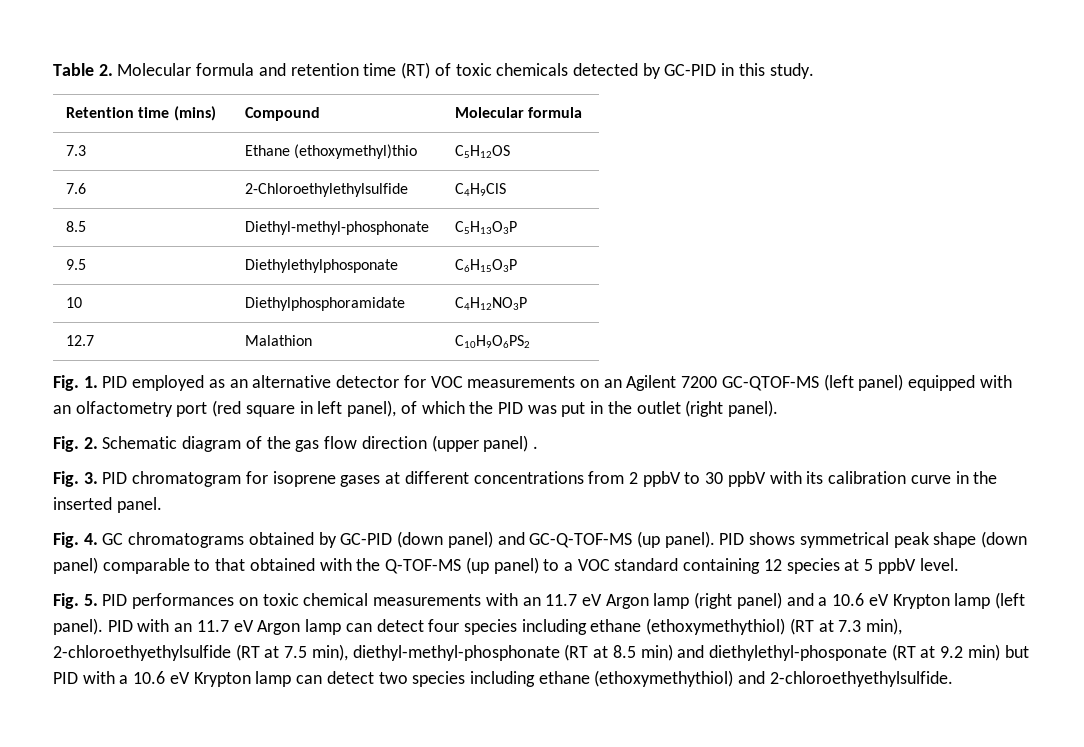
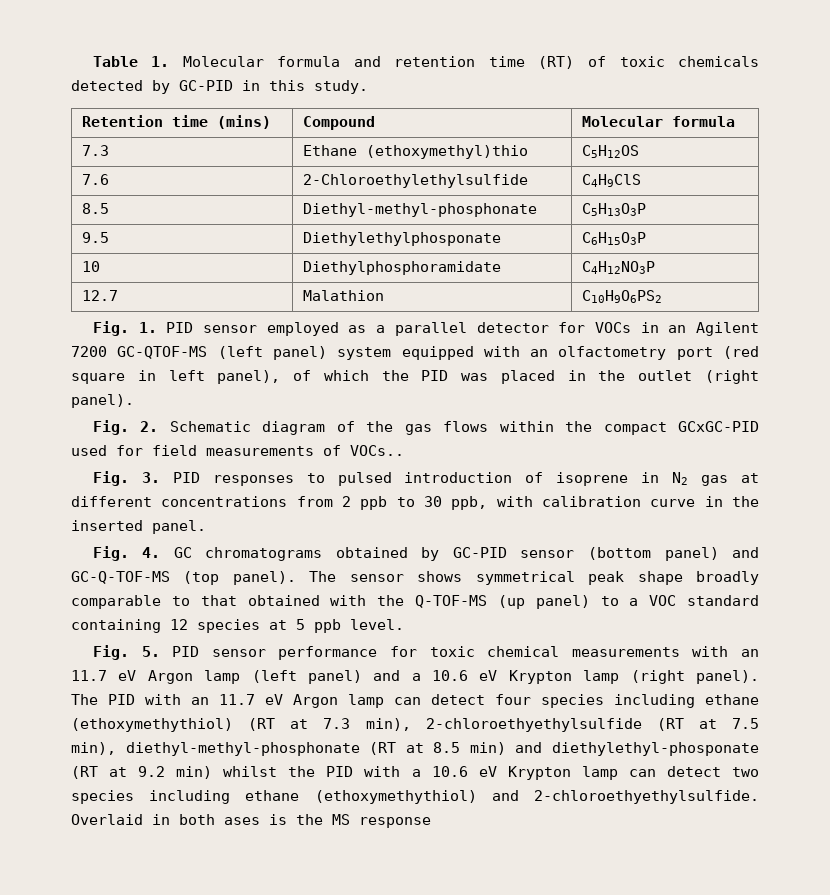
- Table 2. Molecular formula and retention time (RT) of toxic chemicals detected by GC-PID in this study.
+ Table 1. Molecular formula and retention time (RT) of toxic chemicals detected by GC-PID in this study.
- Fig. 1. PID employed as an alternative detector for VOC measurements on an Agilent 7200 GC-QTOF-MS (left panel) equipped with an olfactometry port (red square in left panel), of which the PID was put in the outlet (right panel).
+ Fig. 1. PID sensor employed as a parallel detector for VOCs in an Agilent 7200 GC-QTOF-MS (left panel) system equipped with an olfactometry port (red square in left panel), of which the PID was placed in the outlet (right panel).
- Fig. 2. Schematic diagram of the gas flow direction (upper panel) .
- Fig. 3. PID chromatogram for isoprene gases at different concentrations from 2 ppbV to 30 ppbV with its calibration curve in the inserted panel.
+ Fig. 2. Schematic diagram of the gas flows within the compact GCxGC-PID used for field measurements of VOCs..
+ Fig. 3. PID responses to pulsed introduction of isoprene in N2 gas at different concentrations from 2 ppb to 30 ppb, with calibration curve in the inserted panel.
- Fig. 4. GC chromatograms obtained by GC-PID (down panel) and GC-Q-TOF-MS (up panel). PID shows symmetrical peak shape (down panel) comparable to that obtained with the Q-TOF-MS (up panel) to a VOC standard containing 12 species at 5 ppbV level.
+ Fig. 4. GC chromatograms obtained by GC-PID sensor (bottom panel) and GC-Q-TOF-MS (top panel). The sensor shows symmetrical peak shape broadly comparable to that obtained with the Q-TOF-MS (up panel) to a VOC standard containing 12 species at 5 ppb level.
- Fig. 5. PID performances on toxic chemical measurements with an 11.7 eV Argon lamp (right panel) and a 10.6 eV Krypton lamp (left panel). PID with an 11.7 eV Argon lamp can detect four species including ethane (ethoxymethythiol) (RT at 7.3 min), 2-chloroethyethylsulfide (RT at 7.5 min), diethyl-methyl-phosphonate (RT at 8.5 min) and diethylethyl-phosponate (RT at 9.2 min) but PID with a 10.6 eV Krypton lamp can detect two species including ethane (ethoxymethythiol) and 2-chloroethyethylsulfide.
+ Fig. 5. PID sensor performance for toxic chemical measurements with an 11.7 eV Argon lamp (left panel) and a 10.6 eV Krypton lamp (right panel). The PID with an 11.7 eV Argon lamp can detect four species including ethane (ethoxymethythiol) (RT at 7.3 min), 2-chloroethyethylsulfide (RT at 7.5 min), diethyl-methyl-phosphonate (RT at 8.5 min) and diethylethyl-phosponate (RT at 9.2 min) whilst the PID with a 10.6 eV Krypton lamp can detect two species including ethane (ethoxymethythiol) and 2-chloroethyethylsulfide.
+ Overlaid in both ases is the MS response

